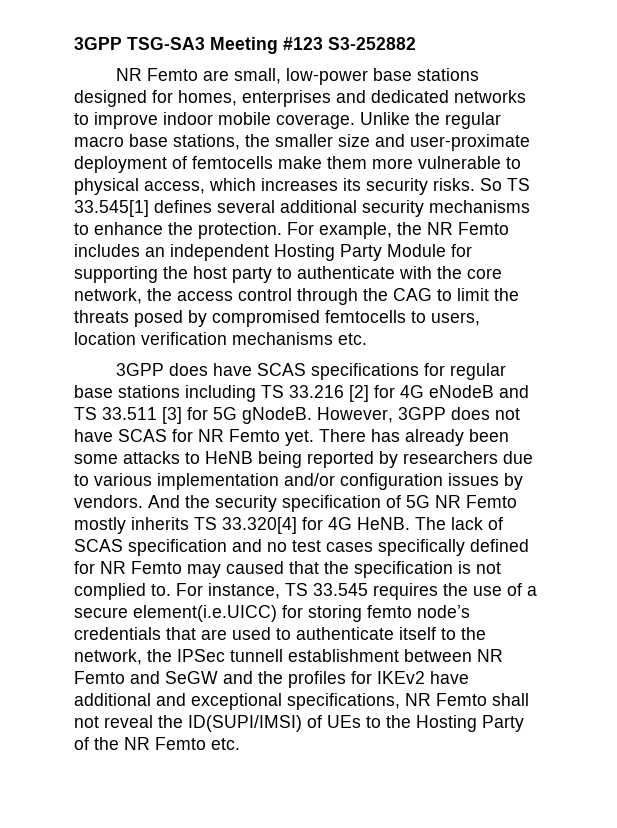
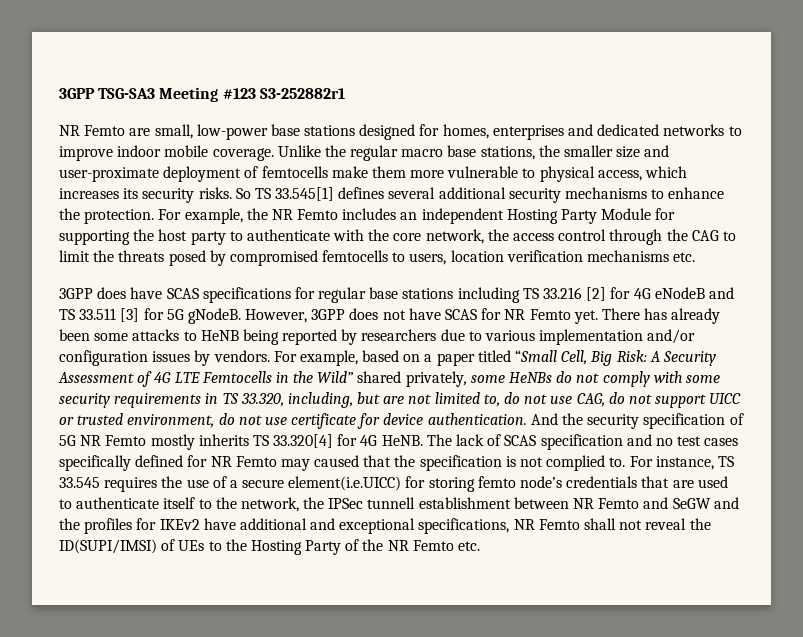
- 3GPP TSG-SA3 Meeting #123 S3-252882
+ 3GPP TSG-SA3 Meeting #123 S3-252882r1
+ For example, based on a paper titled “Small Cell, Big Risk: A Security Assessment of 4G LTE Femtocells in the Wild” shared privately, some HeNBs do not comply with some security requirements in TS 33.320, including, but are not limited to, do not use CAG, do not support UICC or trusted environment, do not use certificate for device authentication.

